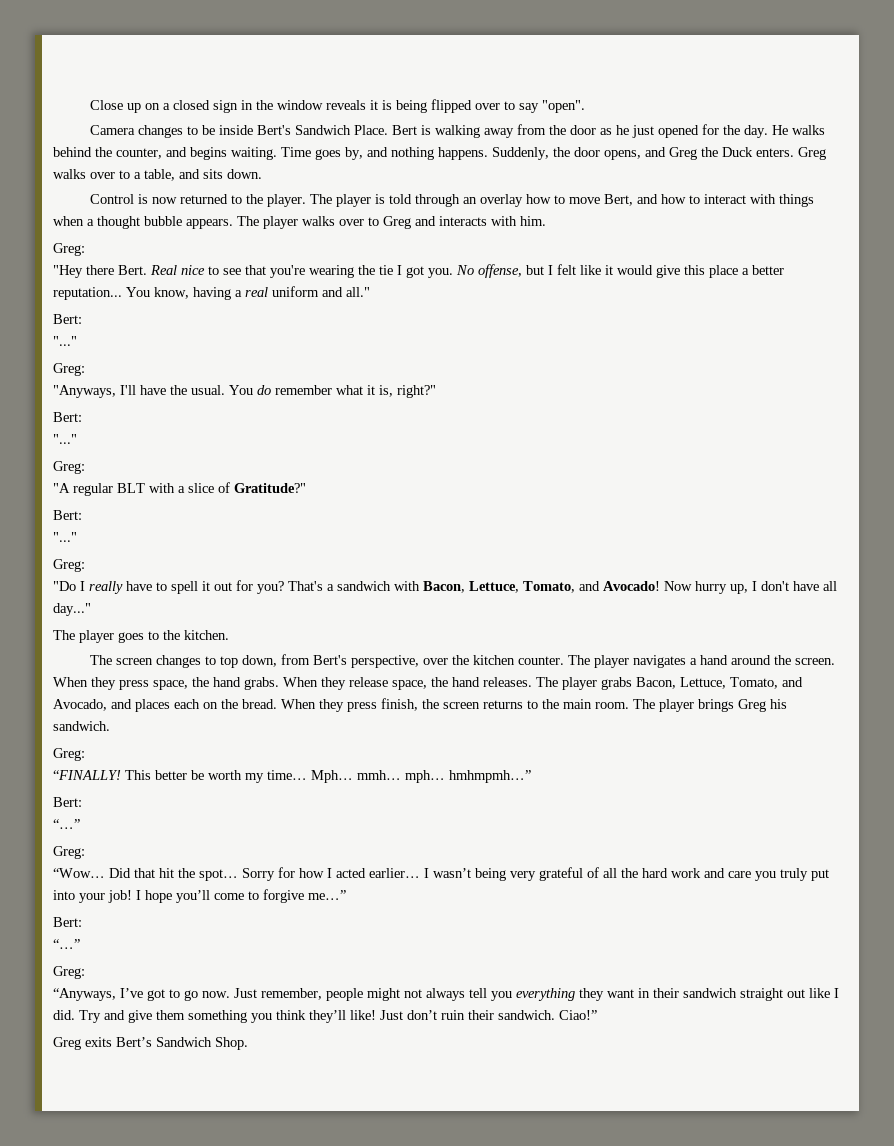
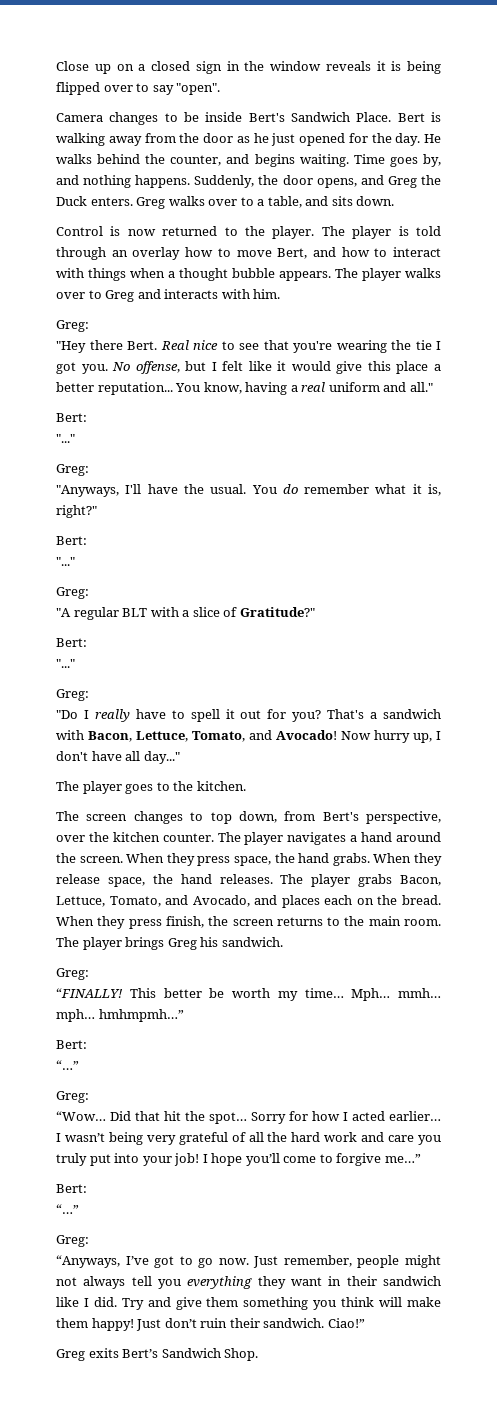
- Just remember, people might not always tell you everything they want in their sandwich straight out like I did.
+ Just remember, people might not always tell you everything they want in their sandwich like I did.
- Try and give them something you think they’ll like!
+ Try and give them something you think will make them happy!

